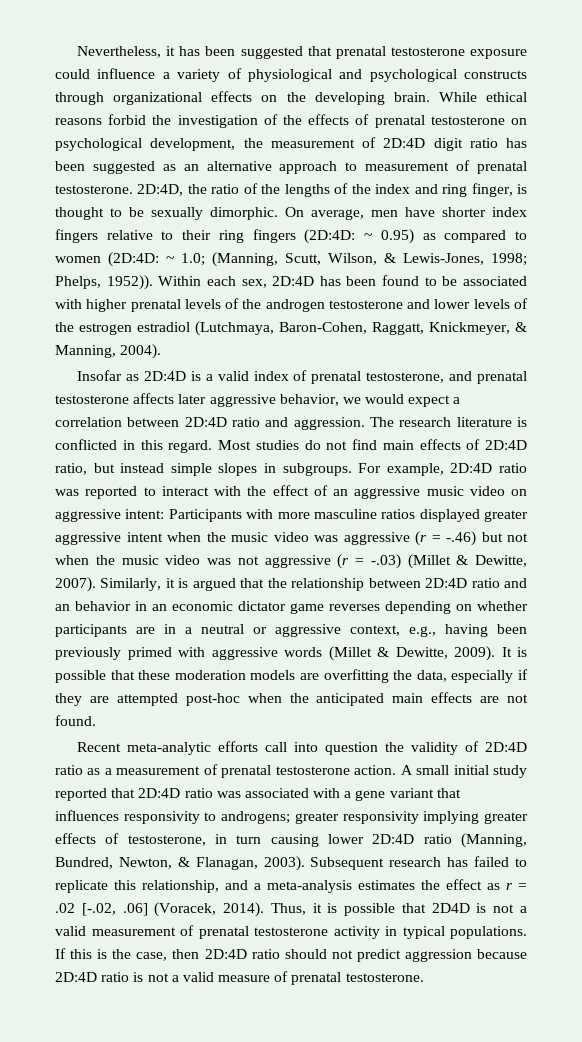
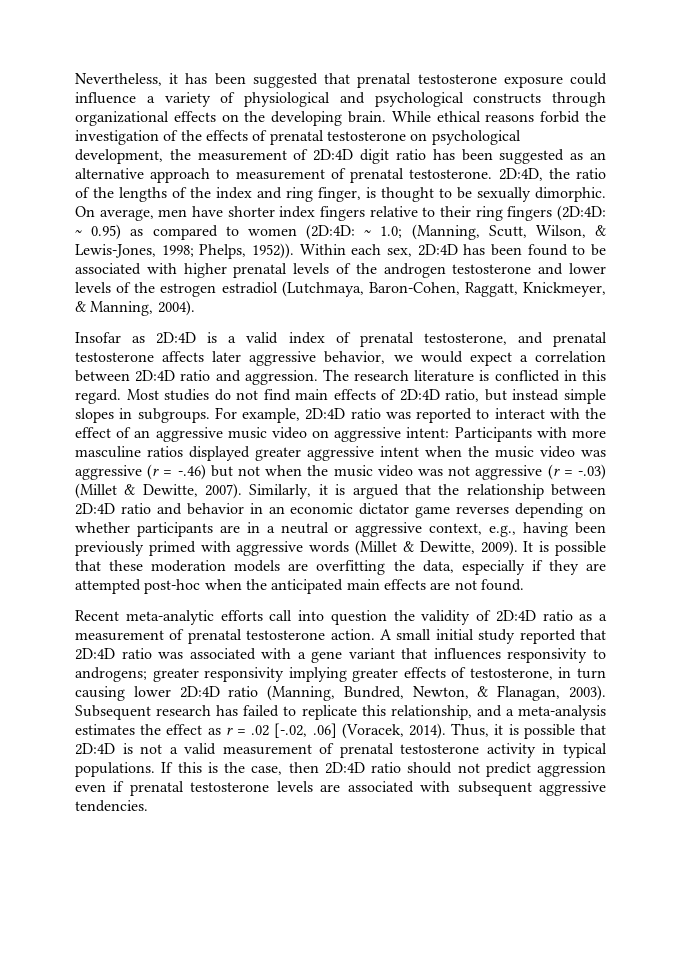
- Similarly, it is argued that the relationship between 2D:4D ratio and an behavior in an economic dictator game reverses depending on whether participants are in a neutral or aggressive context, e.g., having been previously primed with aggressive words (Millet & Dewitte, 2009).
+ Similarly, it is argued that the relationship between 2D:4D ratio and behavior in an economic dictator game reverses depending on whether participants are in a neutral or aggressive context, e.g., having been previously primed with aggressive words (Millet & Dewitte, 2009).
- Thus, it is possible that 2D4D is not a valid measurement of prenatal testosterone activity in typical populations.
+ Thus, it is possible that 2D:4D is not a valid measurement of prenatal testosterone activity in typical populations.
- If this is the case, then 2D:4D ratio should not predict aggression because 2D:4D ratio is not a valid measure of prenatal testosterone.
+ If this is the case, then 2D:4D ratio should not predict aggression even if prenatal testosterone levels are associated with subsequent aggressive tendencies.

